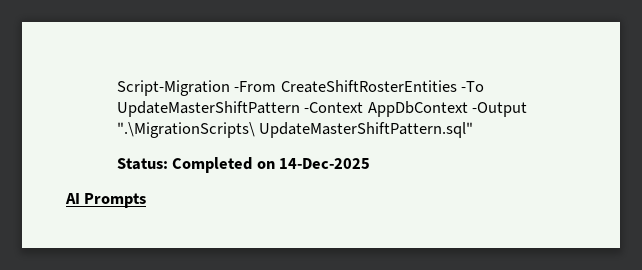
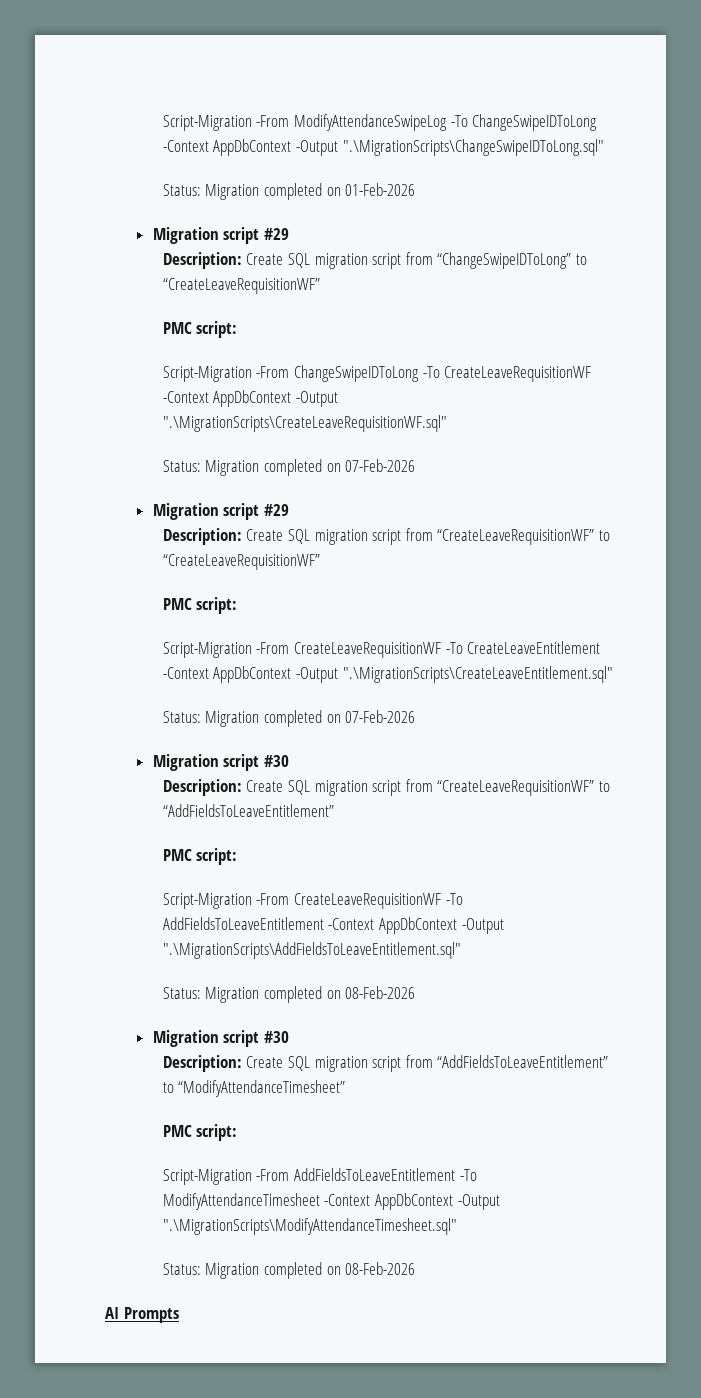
- Script-Migration -From CreateShiftRosterEntities -To UpdateMasterShiftPattern -Context AppDbContext -Output ".\MigrationScripts\ UpdateMasterShiftPattern.sql"
- Status: Completed on 14-Dec-2025
+ Script-Migration -From ModifyAttendanceSwipeLog -To ChangeSwipeIDToLong -Context AppDbContext -Output ".\MigrationScripts\ChangeSwipeIDToLong.sql"
+ Status: Migration completed on 01-Feb-2026
+ Migration script #29
+ Description: Create SQL migration script from “ChangeSwipeIDToLong” to “CreateLeaveRequisitionWF”
+ PMC script:
+ Script-Migration -From ChangeSwipeIDToLong -To CreateLeaveRequisitionWF -Context AppDbContext -Output ".\MigrationScripts\CreateLeaveRequisitionWF.sql"
+ Status: Migration completed on 07-Feb-2026
+ Migration script #29
+ Description: Create SQL migration script from “CreateLeaveRequisitionWF” to “CreateLeaveRequisitionWF”
+ PMC script:
+ Script-Migration -From CreateLeaveRequisitionWF -To CreateLeaveEntitlement -Context AppDbContext -Output ".\MigrationScripts\CreateLeaveEntitlement.sql"
+ Status: Migration completed on 07-Feb-2026
+ Migration script #30
+ Description: Create SQL migration script from “CreateLeaveRequisitionWF” to “AddFieldsToLeaveEntitlement”
+ PMC script:
+ Script-Migration -From CreateLeaveRequisitionWF -To AddFieldsToLeaveEntitlement -Context AppDbContext -Output ".\MigrationScripts\AddFieldsToLeaveEntitlement.sql"
+ Status: Migration completed on 08-Feb-2026
+ Migration script #30
+ Description: Create SQL migration script from “AddFieldsToLeaveEntitlement” to “ModifyAttendanceTimesheet”
+ PMC script:
+ Script-Migration -From AddFieldsToLeaveEntitlement -To ModifyAttendanceTimesheet -Context AppDbContext -Output ".\MigrationScripts\ModifyAttendanceTimesheet.sql"
+ Status: Migration completed on 08-Feb-2026

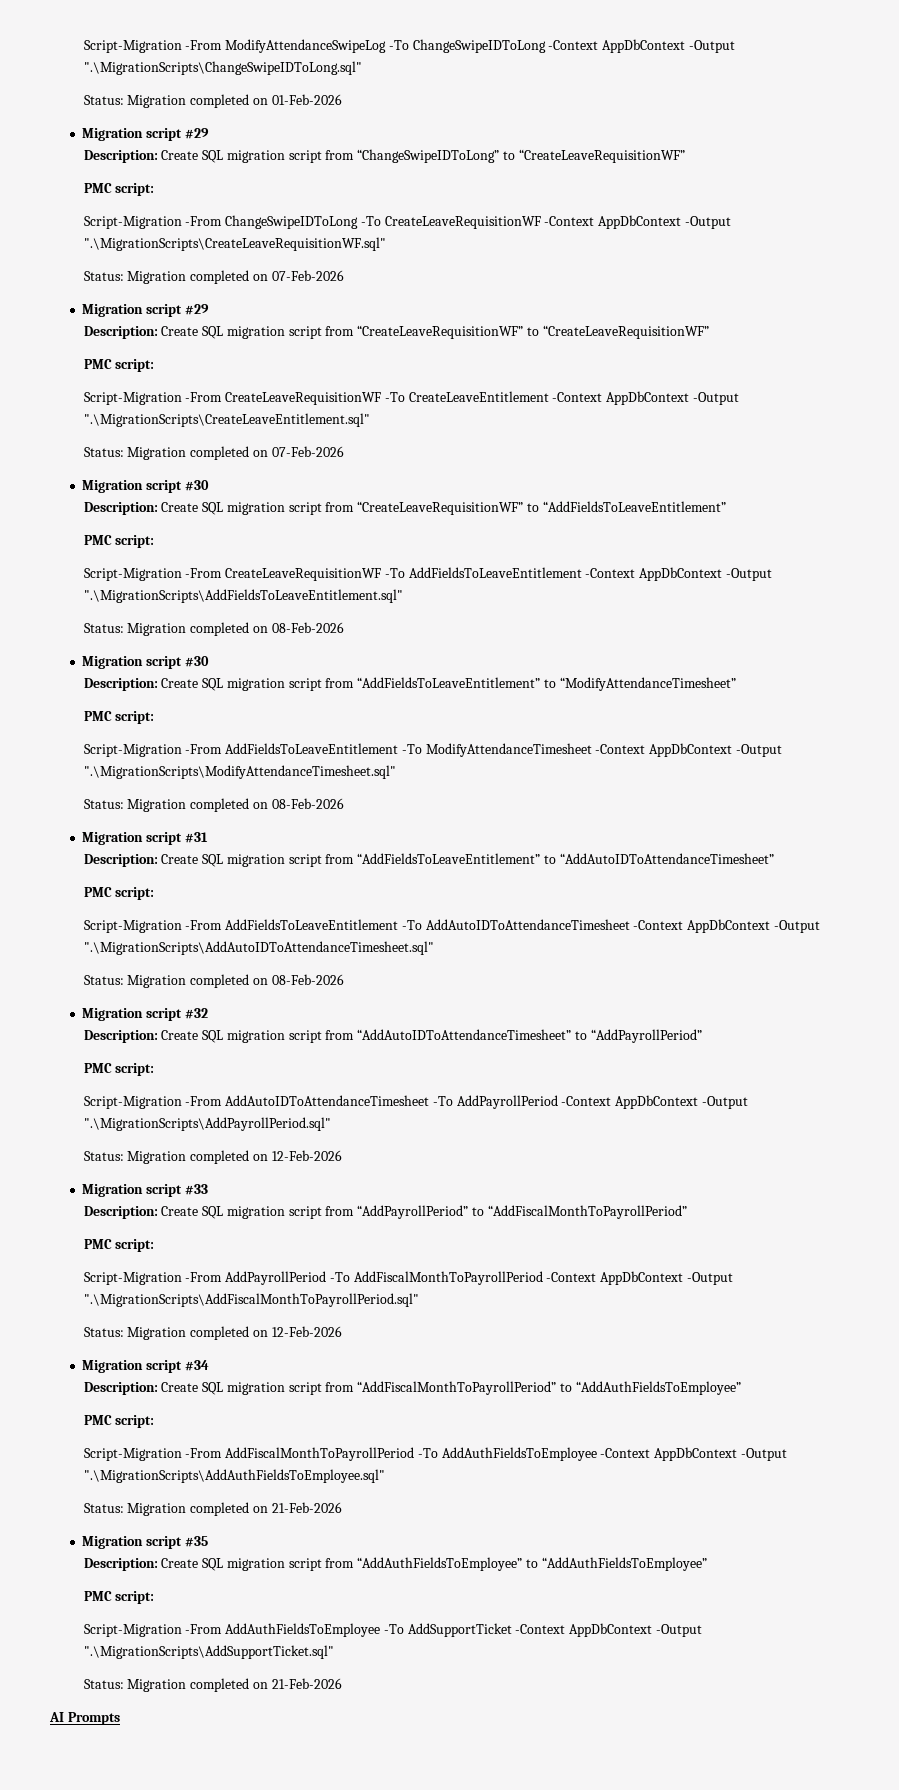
+ Migration script #31
+ Description: Create SQL migration script from “AddFieldsToLeaveEntitlement” to “AddAutoIDToAttendanceTimesheet”
+ PMC script:
+ Script-Migration -From AddFieldsToLeaveEntitlement -To AddAutoIDToAttendanceTimesheet -Context AppDbContext -Output ".\MigrationScripts\AddAutoIDToAttendanceTimesheet.sql"
+ Status: Migration completed on 08-Feb-2026
+ Migration script #32
+ Description: Create SQL migration script from “AddAutoIDToAttendanceTimesheet” to “AddPayrollPeriod”
+ PMC script:
+ Script-Migration -From AddAutoIDToAttendanceTimesheet -To AddPayrollPeriod -Context AppDbContext -Output ".\MigrationScripts\AddPayrollPeriod.sql"
+ Status: Migration completed on 12-Feb-2026
+ Migration script #33
+ Description: Create SQL migration script from “AddPayrollPeriod” to “AddFiscalMonthToPayrollPeriod”
+ PMC script:
+ Script-Migration -From AddPayrollPeriod -To AddFiscalMonthToPayrollPeriod -Context AppDbContext -Output ".\MigrationScripts\AddFiscalMonthToPayrollPeriod.sql"
+ Status: Migration completed on 12-Feb-2026
+ Migration script #34
+ Description: Create SQL migration script from “AddFiscalMonthToPayrollPeriod” to “AddAuthFieldsToEmployee”
+ PMC script:
+ Script-Migration -From AddFiscalMonthToPayrollPeriod -To AddAuthFieldsToEmployee -Context AppDbContext -Output ".\MigrationScripts\AddAuthFieldsToEmployee.sql"
+ Status: Migration completed on 21-Feb-2026
+ Migration script #35
+ Description: Create SQL migration script from “AddAuthFieldsToEmployee” to “AddAuthFieldsToEmployee”
+ PMC script:
+ Script-Migration -From AddAuthFieldsToEmployee -To AddSupportTicket -Context AppDbContext -Output ".\MigrationScripts\AddSupportTicket.sql"
+ Status: Migration completed on 21-Feb-2026

